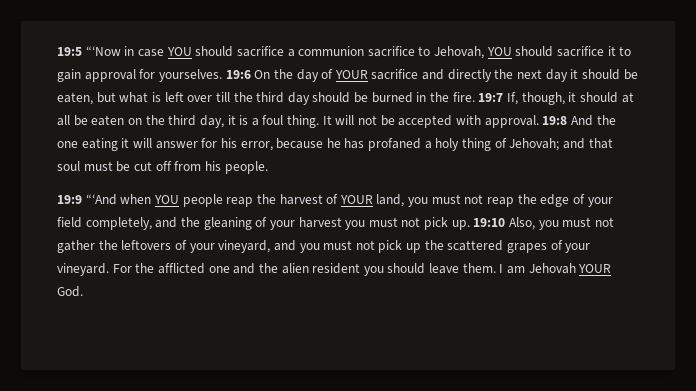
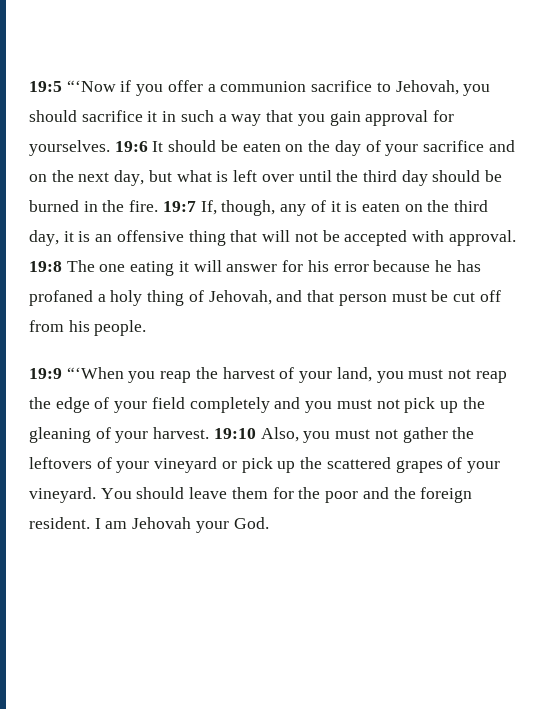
- 19:5 “‘Now in case YOU should sacrifice a communion sacrifice to Jehovah, YOU should sacrifice it to gain approval for yourselves.
+ 19:5 “‘Now if you offer a communion sacrifice to Jehovah, you should sacrifice it in such a way that you gain approval for yourselves.
- 19:6 On the day of YOUR sacrifice and directly the next day it should be eaten, but what is left over till the third day should be burned in the fire.
+ 19:6 It should be eaten on the day of your sacrifice and on the next day, but what is left over until the third day should be burned in the fire.
- 19:7 If, though, it should at all be eaten on the third day, it is a foul thing. It will not be accepted with approval.
+ 19:7 If, though, any of it is eaten on the third day, it is an offensive thing that will not be accepted with approval.
- 19:8 And the one eating it will answer for his error, because he has profaned a holy thing of Jehovah; and that soul must be cut off from his people.
+ 19:8 The one eating it will answer for his error because he has profaned a holy thing of Jehovah, and that person must be cut off from his people.
- 19:9 “‘And when YOU people reap the harvest of YOUR land, you must not reap the edge of your field completely, and the gleaning of your harvest you must not pick up.
+ 19:9 “‘When you reap the harvest of your land, you must not reap the edge of your field completely and you must not pick up the gleaning of your harvest.
- 19:10 Also, you must not gather the leftovers of your vineyard, and you must not pick up the scattered grapes of your vineyard.
+ 19:10 Also, you must not gather the leftovers of your vineyard or pick up the scattered grapes of your vineyard.
- For the afflicted one and the alien resident you should leave them.
+ You should leave them for the poor and the foreign resident.
- I am Jehovah YOUR God.
+ I am Jehovah your God.

